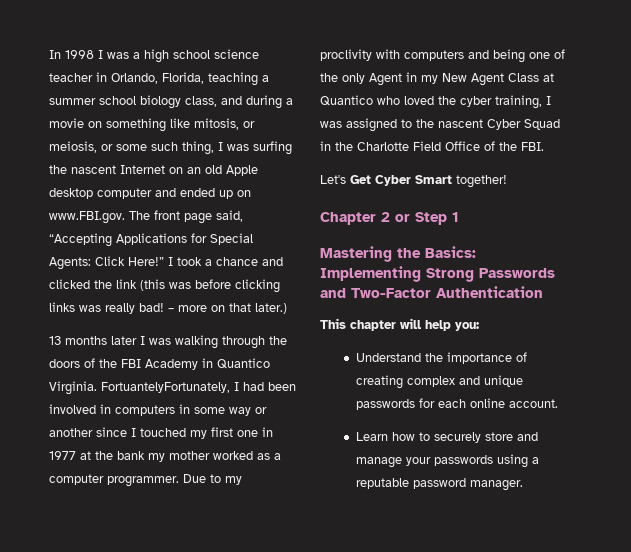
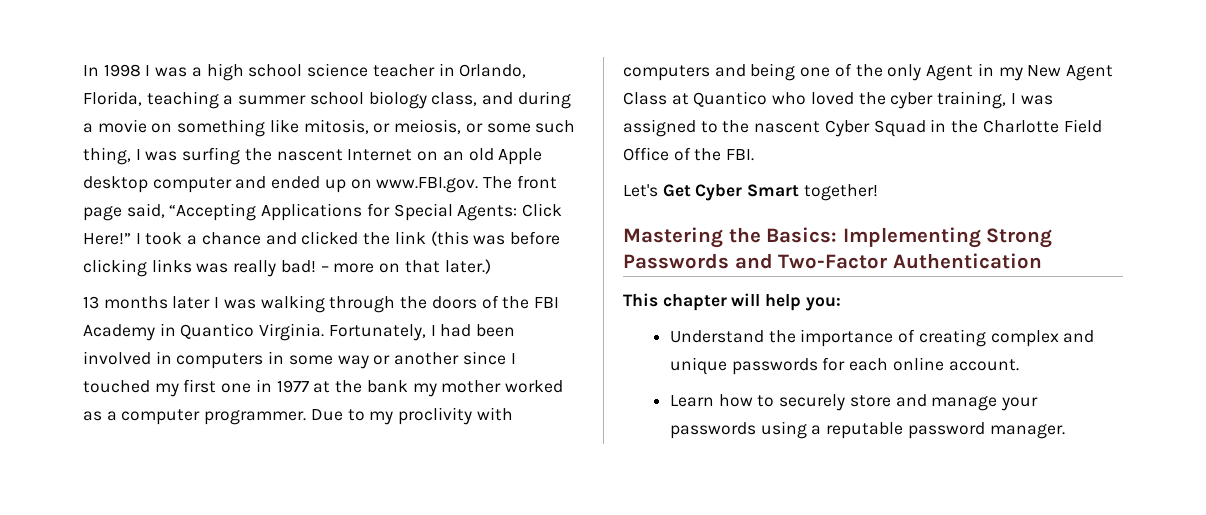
- FortuantelyFortunately, I had been involved in computers in some way or another since I touched my first one in 1977 at the bank my mother worked as a computer programmer.
+ Fortunately, I had been involved in computers in some way or another since I touched my first one in 1977 at the bank my mother worked as a computer programmer.
- Chapter 2 or Step 1

